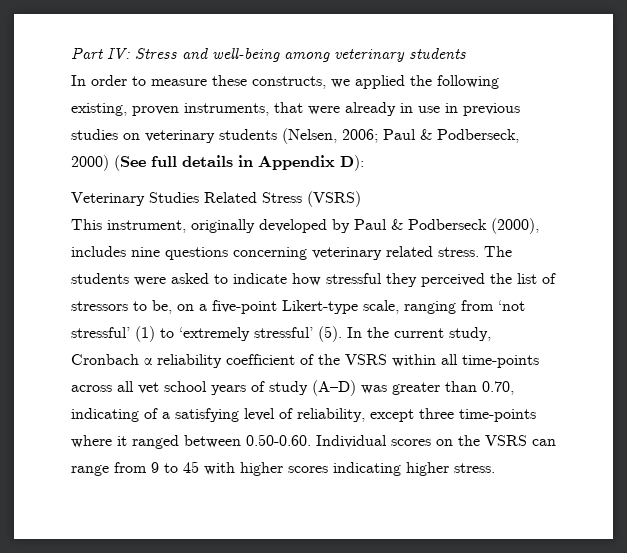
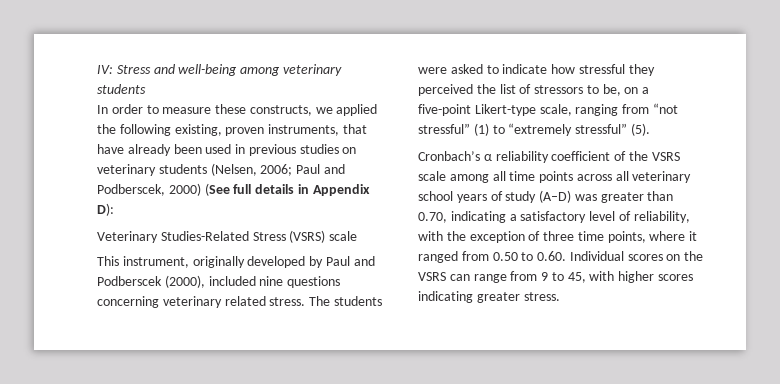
- Part IV: Stress and well-being among veterinary students
+ IV: Stress and well-being among veterinary students
- In order to measure these constructs, we applied the following existing, proven instruments, that were already in use in previous studies on veterinary students (Nelsen, 2006; Paul & Podberseck, 2000) (See full details in Appendix D):
+ In order to measure these constructs, we applied the following existing, proven instruments, that have already been used in previous studies on veterinary students (Nelsen, 2006; Paul and Podberscek, 2000) (See full details in Appendix D):
- Veterinary Studies Related Stress (VSRS)
+ Veterinary Studies-Related Stress (VSRS) scale
- This instrument, originally developed by Paul & Podberseck (2000), includes nine questions concerning veterinary related stress.
+ This instrument, originally developed by Paul and Podberscek (2000), included nine questions concerning veterinary related stress.
- The students were asked to indicate how stressful they perceived the list of stressors to be, on a five-point Likert-type scale, ranging from ‘not stressful’ (1) to ‘extremely stressful’ (5). In the current study, Cronbach α reliability coefficient of the VSRS within all time-points across all vet school years of study (A–D) was greater than 0.70, indicating of a satisfying level of reliability, except three time-points where it ranged between 0.50-0.60. Individual scores on the VSRS can range from 9 to 45 with higher scores indicating higher stress.
+ The students were asked to indicate how stressful they perceived the list of stressors to be, on a five-point Likert-type scale, ranging from “not stressful” (1) to “extremely stressful” (5).
+ Cronbach’s α reliability coefficient of the VSRS scale among all time points across all veterinary school years of study (A–D) was greater than 0.70, indicating a satisfactory level of reliability, with the exception of three time points, where it ranged from 0.50 to 0.60. Individual scores on the VSRS can range from 9 to 45, with higher scores indicating greater stress.

